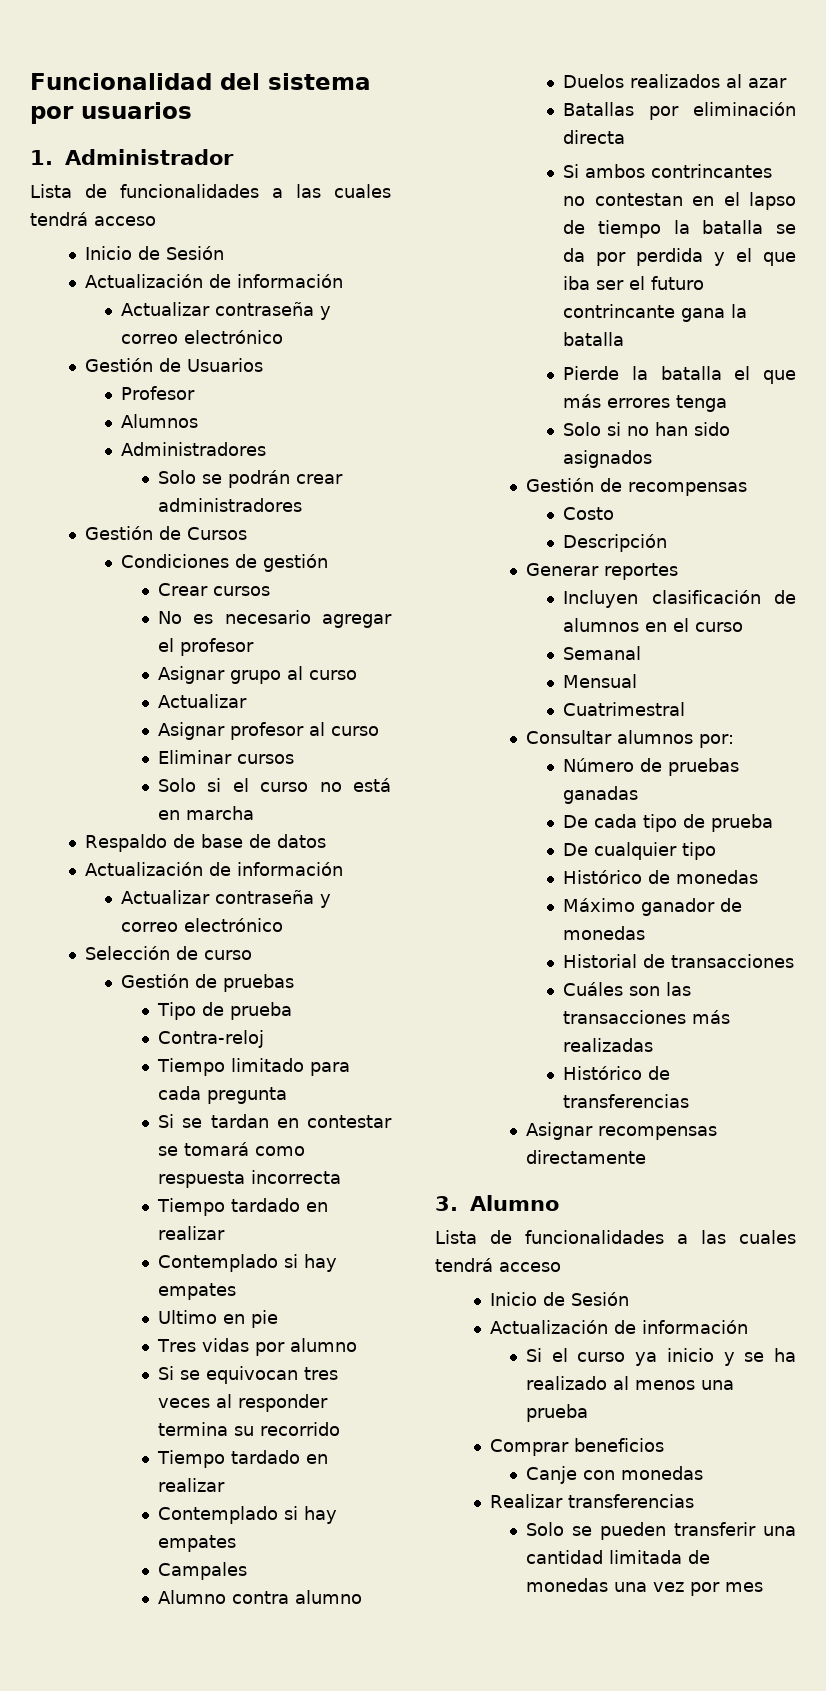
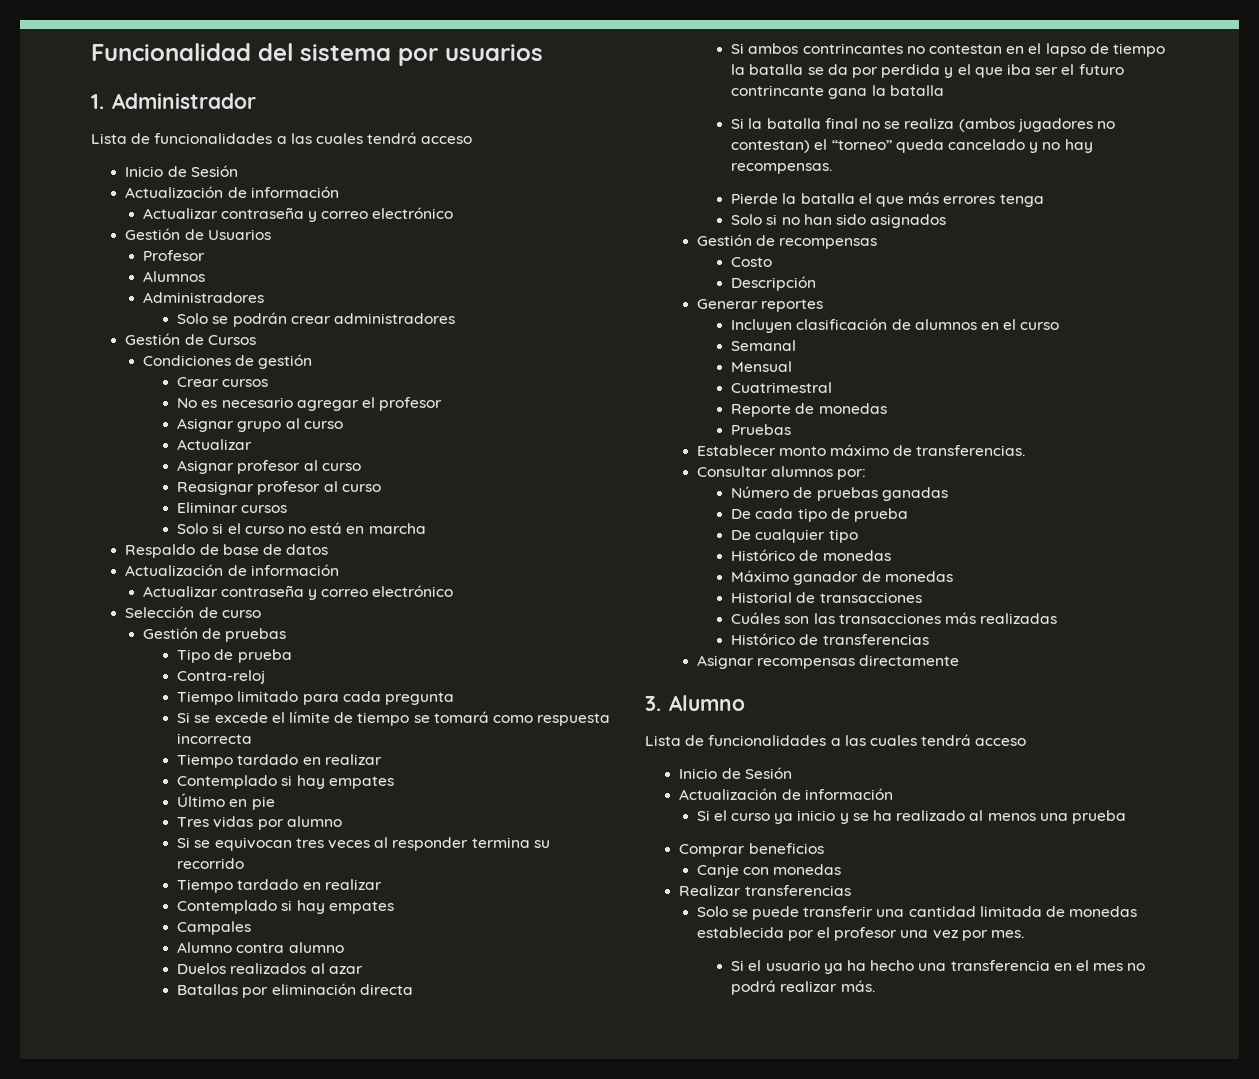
+ Reasignar profesor al curso
- Si se tardan en contestar se tomará como respuesta incorrecta
+ Si se excede el límite de tiempo se tomará como respuesta incorrecta
- Ultimo en pie
+ Último en pie
+ Si la batalla final no se realiza (ambos jugadores no contestan) el “torneo” queda cancelado y no hay recompensas.
+ Reporte de monedas
+ Pruebas
+ Establecer monto máximo de transferencias.
- Solo se pueden transferir una cantidad limitada de monedas una vez por mes
+ Solo se puede transferir una cantidad limitada de monedas establecida por el profesor una vez por mes.
+ Si el usuario ya ha hecho una transferencia en el mes no podrá realizar más.

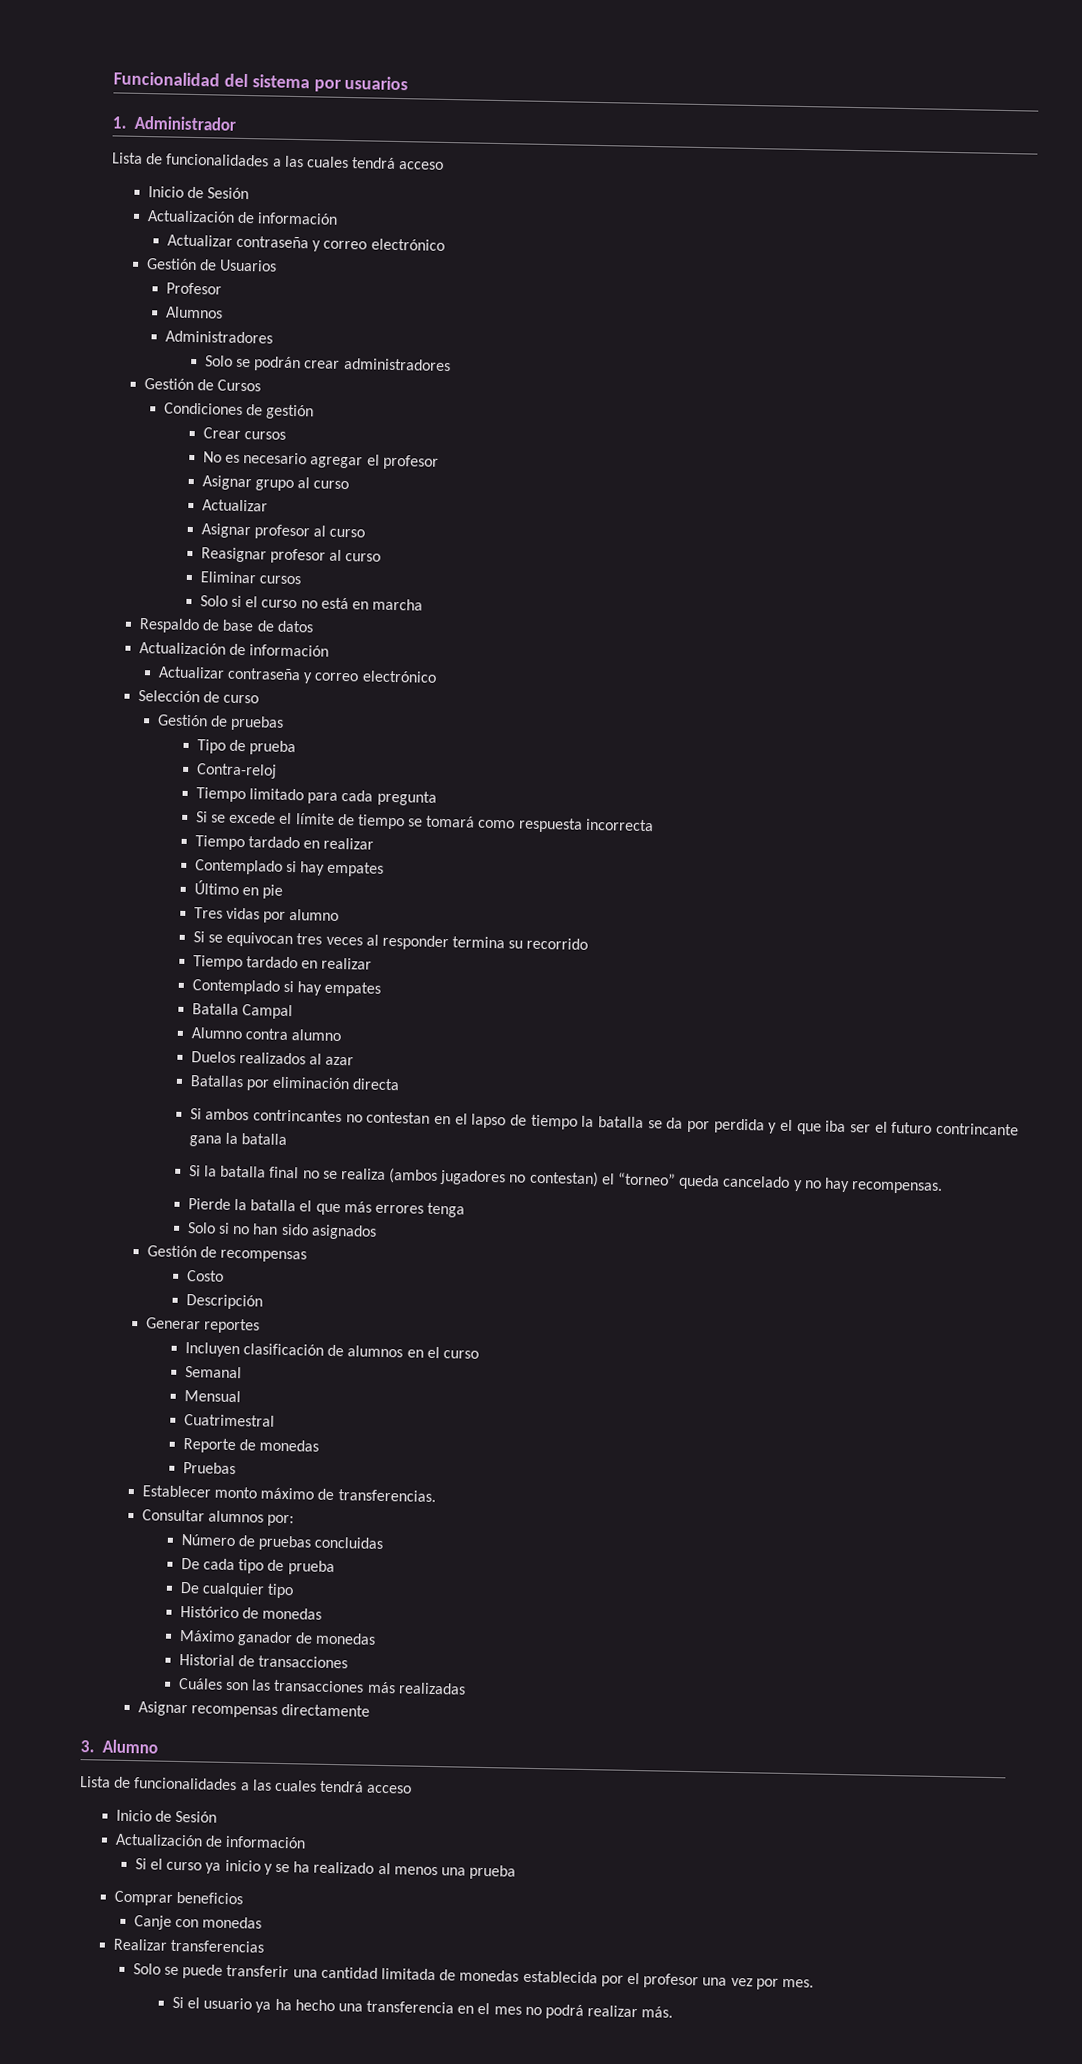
- Campales
+ Batalla Campal
- Número de pruebas ganadas
+ Número de pruebas concluidas
- Histórico de transferencias

